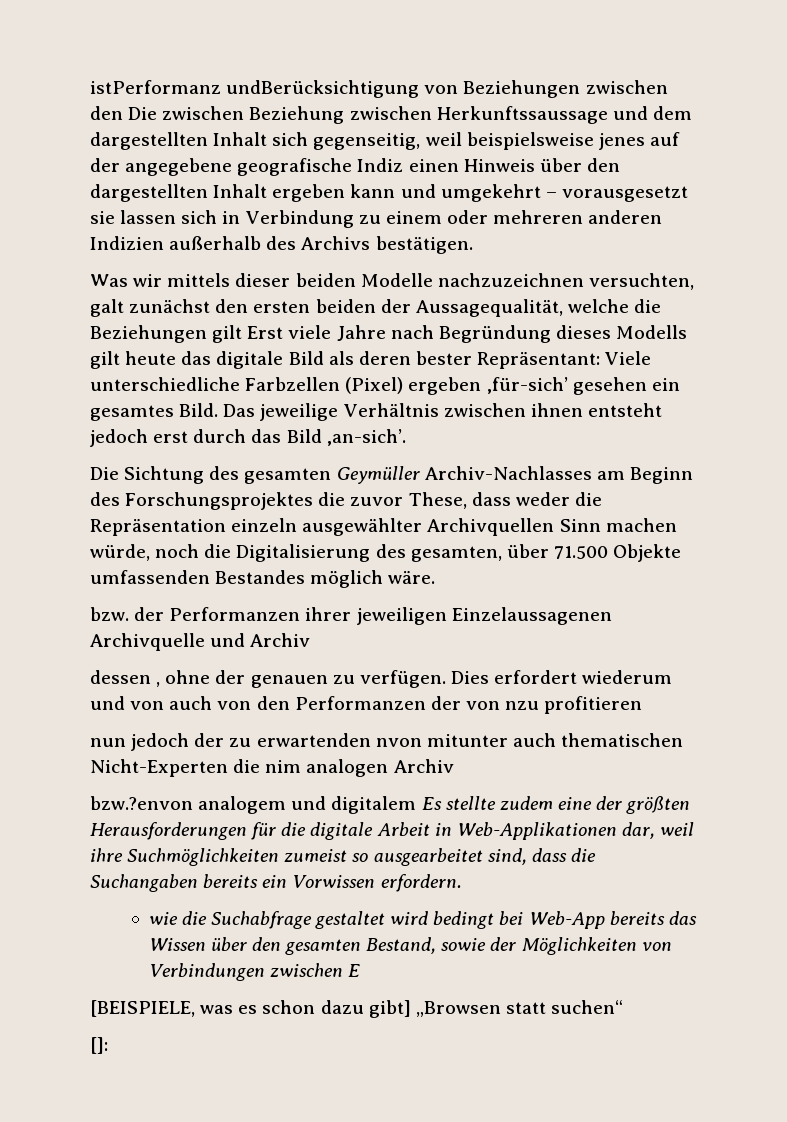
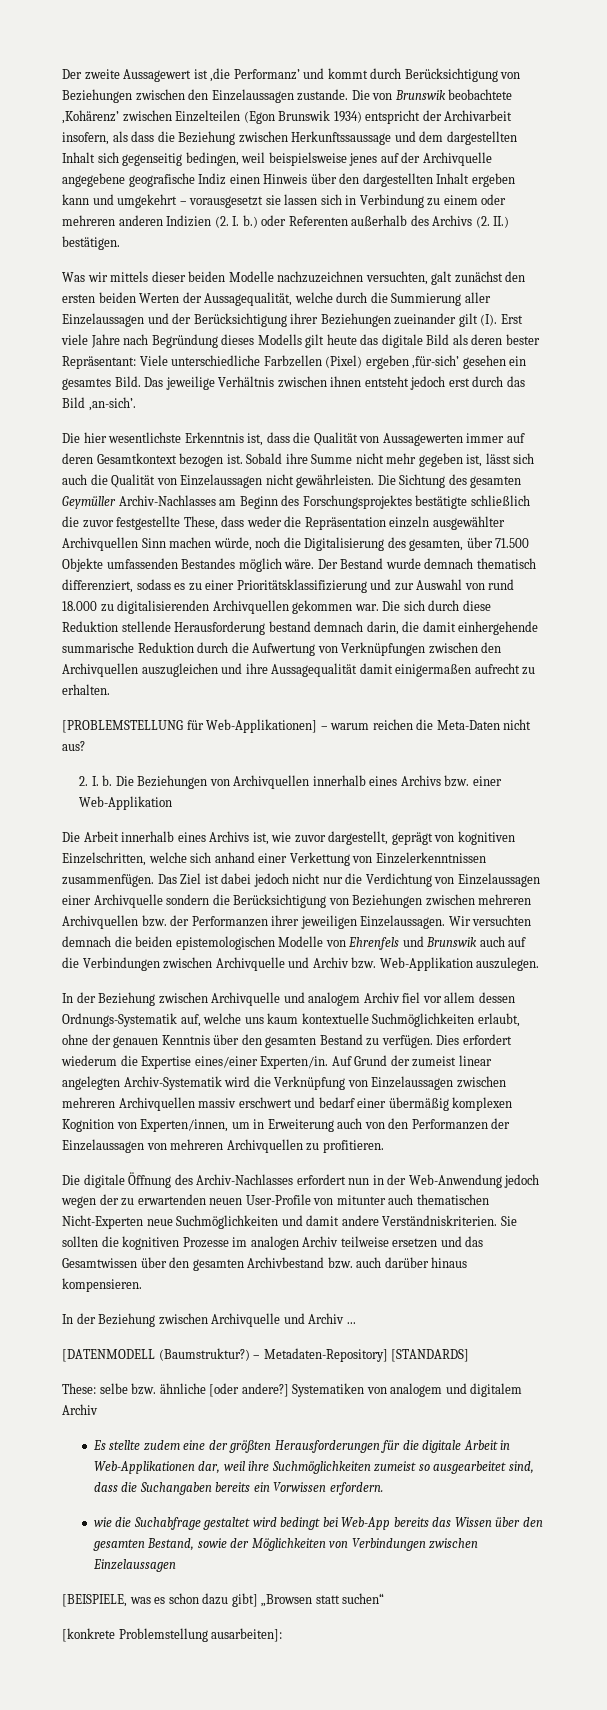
- istPerformanz undBerücksichtigung von Beziehungen zwischen den Die zwischen Beziehung zwischen Herkunftssaussage und dem dargestellten Inhalt sich gegenseitig, weil beispielsweise jenes auf der angegebene geografische Indiz einen Hinweis über den dargestellten Inhalt ergeben kann und umgekehrt – vorausgesetzt sie lassen sich in Verbindung zu einem oder mehreren anderen Indizien außerhalb des Archivs bestätigen.
+ Der zweite Aussagewert ist ‚die Performanz’ und kommt durch Berücksichtigung von Beziehungen zwischen den Einzelaussagen zustande. Die von Brunswik beobachtete ‚Kohärenz’ zwischen Einzelteilen (Egon Brunswik 1934) entspricht der Archivarbeit insofern, als dass die Beziehung zwischen Herkunftssaussage und dem dargestellten Inhalt sich gegenseitig bedingen, weil beispielsweise jenes auf der Archivquelle angegebene geografische Indiz einen Hinweis über den dargestellten Inhalt ergeben kann und umgekehrt – vorausgesetzt sie lassen sich in Verbindung zu einem oder mehreren anderen Indizien (2. I. b.) oder Referenten außerhalb des Archivs (2. II.) bestätigen.
- Was wir mittels dieser beiden Modelle nachzuzeichnen versuchten, galt zunächst den ersten beiden der Aussagequalität, welche die Beziehungen gilt Erst viele Jahre nach Begründung dieses Modells gilt heute das digitale Bild als deren bester Repräsentant: Viele unterschiedliche Farbzellen (Pixel) ergeben ‚für-sich’ gesehen ein gesamtes Bild.
+ Was wir mittels dieser beiden Modelle nachzuzeichnen versuchten, galt zunächst den ersten beiden Werten der Aussagequalität, welche durch die Summierung aller Einzelaussagen und der Berücksichtigung ihrer Beziehungen zueinander gilt (I). Erst viele Jahre nach Begründung dieses Modells gilt heute das digitale Bild als deren bester Repräsentant: Viele unterschiedliche Farbzellen (Pixel) ergeben ‚für-sich’ gesehen ein gesamtes Bild.
- Die Sichtung des gesamten Geymüller Archiv-Nachlasses am Beginn des Forschungsprojektes die zuvor These, dass weder die Repräsentation einzeln ausgewählter Archivquellen Sinn machen würde, noch die Digitalisierung des gesamten, über 71.500 Objekte umfassenden Bestandes möglich wäre.
- bzw. der Performanzen ihrer jeweiligen Einzelaussagenen Archivquelle und Archiv
- dessen , ohne der genauen zu verfügen.
+ Die hier wesentlichste Erkenntnis ist, dass die Qualität von Aussagewerten immer auf deren Gesamtkontext bezogen ist. Sobald ihre Summe nicht mehr gegeben ist, lässt sich auch die Qualität von Einzelaussagen nicht gewährleisten. Die Sichtung des gesamten Geymüller Archiv-Nachlasses am Beginn des Forschungsprojektes bestätigte schließlich die zuvor festgestellte These, dass weder die Repräsentation einzeln ausgewählter Archivquellen Sinn machen würde, noch die Digitalisierung des gesamten, über 71.500 Objekte umfassenden Bestandes möglich wäre. Der Bestand wurde demnach thematisch differenziert, sodass es zu einer Prioritätsklassifizierung und zur Auswahl von rund 18.000 zu digitalisierenden Archivquellen gekommen war. Die sich durch diese Reduktion stellende Herausforderung bestand demnach darin, die damit einhergehende summarische Reduktion durch die Aufwertung von Verknüpfungen zwischen den Archivquellen auszugleichen und ihre Aussagequalität damit einigermaßen aufrecht zu erhalten.
+ [PROBLEMSTELLUNG für Web-Applikationen] – warum reichen die Meta-Daten nicht aus?
+ 2. I. b. Die Beziehungen von Archivquellen innerhalb eines Archivs bzw. einer Web-Applikation
+ Die Arbeit innerhalb eines Archivs ist, wie zuvor dargestellt, geprägt von kognitiven Einzelschritten, welche sich anhand einer Verkettung von Einzelerkenntnissen zusammenfügen. Das Ziel ist dabei jedoch nicht nur die Verdichtung von Einzelaussagen einer Archivquelle sondern die Berücksichtigung von Beziehungen zwischen mehreren Archivquellen bzw. der Performanzen ihrer jeweiligen Einzelaussagen. Wir versuchten demnach die beiden epistemologischen Modelle von Ehrenfels und Brunswik auch auf die Verbindungen zwischen Archivquelle und Archiv bzw. Web-Applikation auszulegen.
+ In der Beziehung zwischen Archivquelle und analogem Archiv fiel vor allem dessen Ordnungs-Systematik auf, welche uns kaum kontextuelle Suchmöglichkeiten erlaubt, ohne der genauen Kenntnis über den gesamten Bestand zu verfügen.
- Dies erfordert wiederum und von auch von den Performanzen der von nzu profitieren
- nun jedoch der zu erwartenden nvon mitunter auch thematischen Nicht-Experten die nim analogen Archiv
- bzw.?envon analogem und digitalem Es stellte zudem eine der größten Herausforderungen für die digitale Arbeit in Web-Applikationen dar, weil ihre Suchmöglichkeiten zumeist so ausgearbeitet sind, dass die Suchangaben bereits ein Vorwissen erfordern.
+ Dies erfordert wiederum die Expertise eines/einer Experten/in. Auf Grund der zumeist linear angelegten Archiv-Systematik wird die Verknüpfung von Einzelaussagen zwischen mehreren Archivquellen massiv erschwert und bedarf einer übermäßig komplexen Kognition von Experten/innen, um in Erweiterung auch von den Performanzen der Einzelaussagen von mehreren Archivquellen zu profitieren.
+ Die digitale Öffnung des Archiv-Nachlasses erfordert nun in der Web-Anwendung jedoch wegen der zu erwartenden neuen User-Profile von mitunter auch thematischen Nicht-Experten neue Suchmöglichkeiten und damit andere Verständniskriterien. Sie sollten die kognitiven Prozesse im analogen Archiv teilweise ersetzen und das Gesamtwissen über den gesamten Archivbestand bzw. auch darüber hinaus kompensieren.
+ In der Beziehung zwischen Archivquelle und Archiv ...
+ [DATENMODELL (Baumstruktur?) – Metadaten-Repository] [STANDARDS]
+ These: selbe bzw. ähnliche [oder andere?] Systematiken von analogem und digitalem Archiv
+ Es stellte zudem eine der größten Herausforderungen für die digitale Arbeit in Web-Applikationen dar, weil ihre Suchmöglichkeiten zumeist so ausgearbeitet sind, dass die Suchangaben bereits ein Vorwissen erfordern.
- wie die Suchabfrage gestaltet wird bedingt bei Web-App bereits das Wissen über den gesamten Bestand, sowie der Möglichkeiten von Verbindungen zwischen E
+ wie die Suchabfrage gestaltet wird bedingt bei Web-App bereits das Wissen über den gesamten Bestand, sowie der Möglichkeiten von Verbindungen zwischen Einzelaussagen
- []:
+ [konkrete Problemstellung ausarbeiten]:

